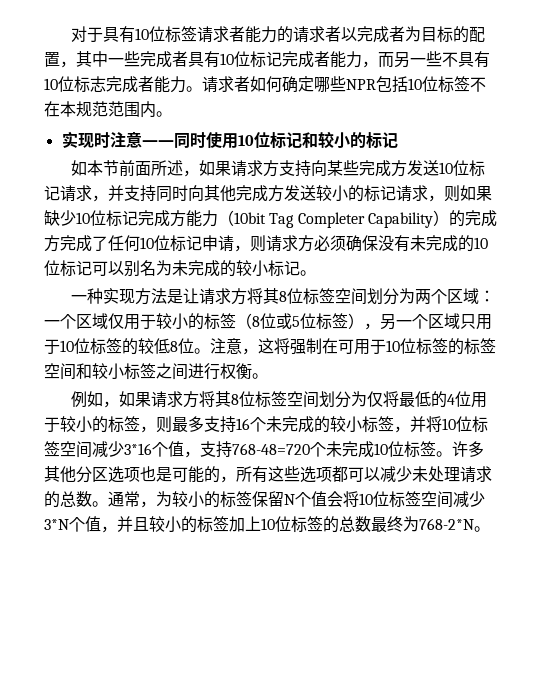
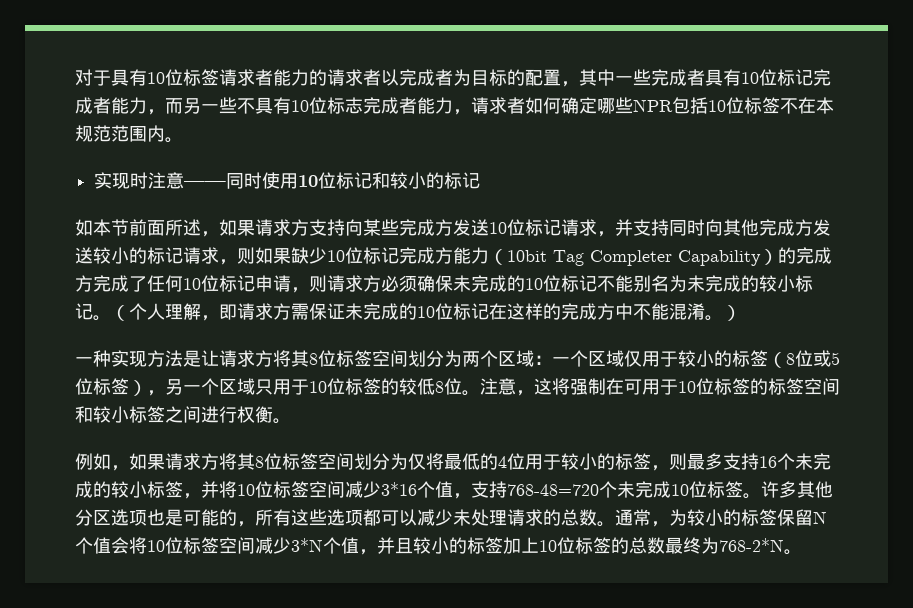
- 对于具有10位标签请求者能力的请求者以完成者为目标的配置，其中一些完成者具有10位标记完成者能力，而另一些不具有10位标志完成者能力。请求者如何确定哪些NPR包括10位标签不在本规范范围内。
+ 对于具有10位标签请求者能力的请求者以完成者为目标的配置，其中一些完成者具有10位标记完成者能力，而另一些不具有10位标志完成者能力，请求者如何确定哪些NPR包括10位标签不在本规范范围内。
- 如本节前面所述，如果请求方支持向某些完成方发送10位标记请求，并支持同时向其他完成方发送较小的标记请求，则如果缺少10位标记完成方能力（10bit Tag Completer Capability）的完成方完成了任何10位标记申请，则请求方必须确保没有未完成的10位标记可以别名为未完成的较小标记。
+ 如本节前面所述，如果请求方支持向某些完成方发送10位标记请求，并支持同时向其他完成方发送较小的标记请求，则如果缺少10位标记完成方能力（10bit Tag Completer Capability）的完成方完成了任何10位标记申请，则请求方必须确保未完成的10位标记不能别名为未完成的较小标记。（个人理解，即请求方需保证未完成的10位标记在这样的完成方中不能混淆。）

